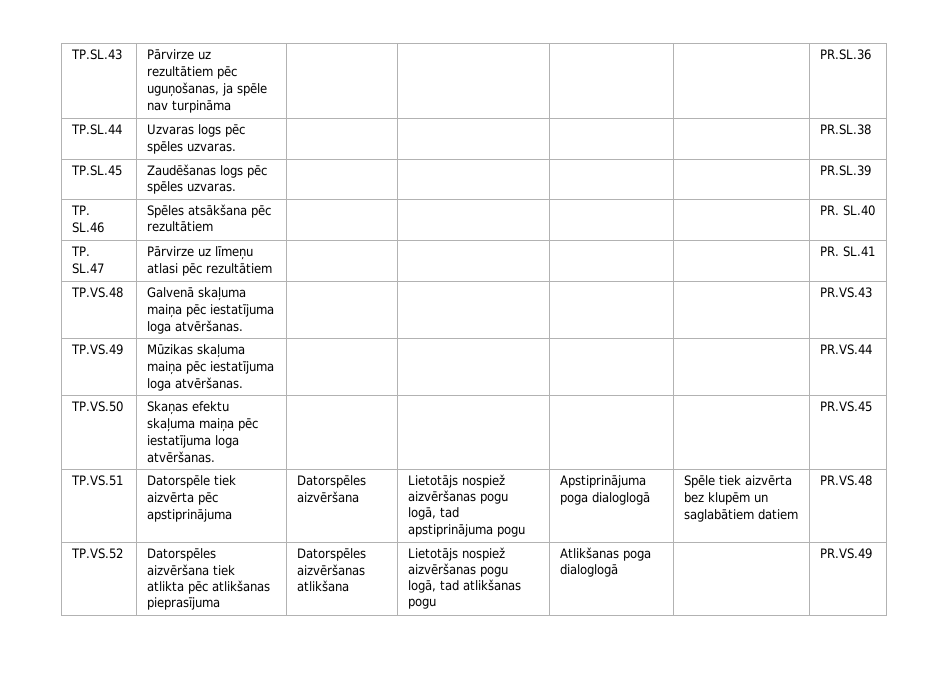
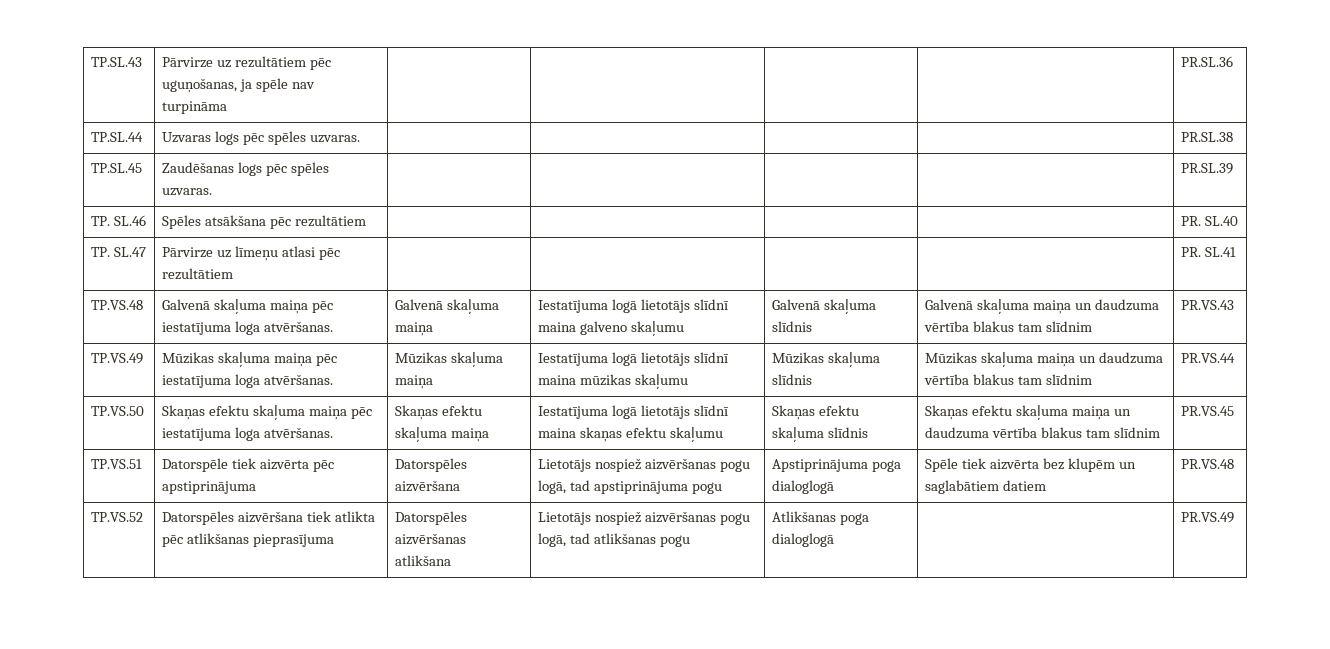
- TP.VS.48 | Galvenā skaļuma maiņa pēc iestatījuma loga atvēršanas. | | | | | PR.VS.43
+ TP.VS.48 | Galvenā skaļuma maiņa pēc iestatījuma loga atvēršanas. | Galvenā skaļuma maiņa | Iestatījuma logā lietotājs slīdnī maina galveno skaļumu | Galvenā skaļuma slīdnis | Galvenā skaļuma maiņa un daudzuma vērtība blakus tam slīdnim | PR.VS.43
- TP.VS.49 | Mūzikas skaļuma maiņa pēc iestatījuma loga atvēršanas. | | | | | PR.VS.44
+ TP.VS.49 | Mūzikas skaļuma maiņa pēc iestatījuma loga atvēršanas. | Mūzikas skaļuma maiņa | Iestatījuma logā lietotājs slīdnī maina mūzikas skaļumu | Mūzikas skaļuma slīdnis | Mūzikas skaļuma maiņa un daudzuma vērtība blakus tam slīdnim | PR.VS.44
- TP.VS.50 | Skaņas efektu skaļuma maiņa pēc iestatījuma loga atvēršanas. | | | | | PR.VS.45
+ TP.VS.50 | Skaņas efektu skaļuma maiņa pēc iestatījuma loga atvēršanas. | Skaņas efektu skaļuma maiņa | Iestatījuma logā lietotājs slīdnī maina skaņas efektu skaļumu | Skaņas efektu skaļuma slīdnis | Skaņas efektu skaļuma maiņa un daudzuma vērtība blakus tam slīdnim | PR.VS.45

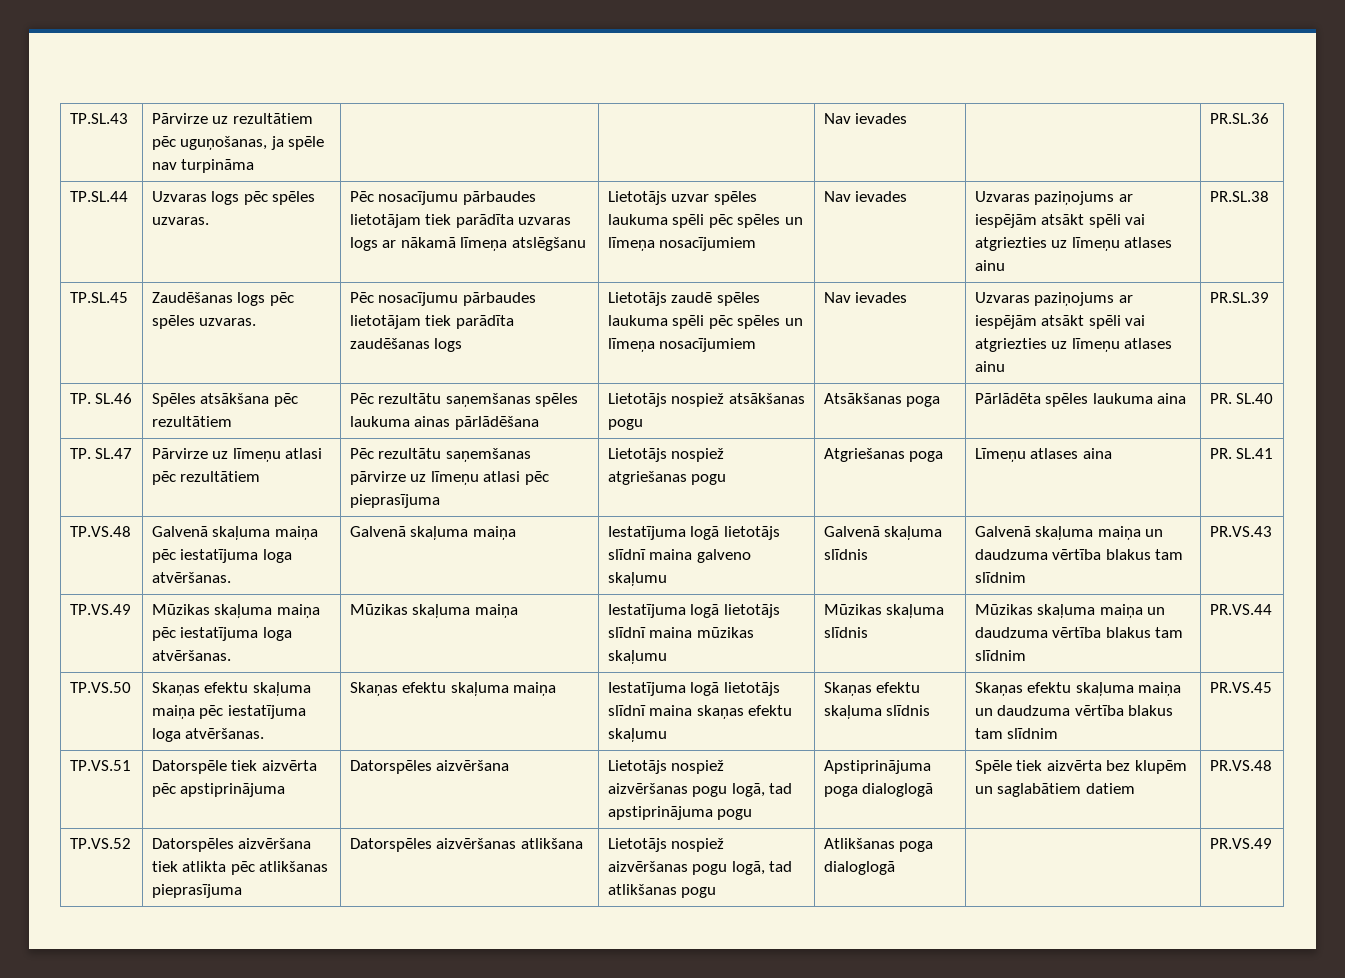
- TP.SL.43 | Pārvirze uz rezultātiem pēc uguņošanas, ja spēle nav turpināma | | | | | PR.SL.36
+ TP.SL.43 | Pārvirze uz rezultātiem pēc uguņošanas, ja spēle nav turpināma | | | Nav ievades | | PR.SL.36
+ Pēc nosacījumu pārbaudes lietotājam tiek parādīta uzvaras logs ar nākamā līmeņa atslēgšanu | Lietotājs uzvar spēles laukuma spēli pēc spēles un līmeņa nosacījumiem | Nav ievades | Uzvaras paziņojums ar iespējām atsākt spēli vai atgriezties uz līmeņu atlases ainu
- TP.SL.45 | Zaudēšanas logs pēc spēles uzvaras. | | | | | PR.SL.39
+ TP.SL.45 | Zaudēšanas logs pēc spēles uzvaras. | Pēc nosacījumu pārbaudes lietotājam tiek parādīta zaudēšanas logs | Lietotājs zaudē spēles laukuma spēli pēc spēles un līmeņa nosacījumiem | Nav ievades | Uzvaras paziņojums ar iespējām atsākt spēli vai atgriezties uz līmeņu atlases ainu | PR.SL.39
- TP. SL.46 | Spēles atsākšana pēc rezultātiem | | | | | PR. SL.40
+ TP. SL.46 | Spēles atsākšana pēc rezultātiem | Pēc rezultātu saņemšanas spēles laukuma ainas pārlādēšana | Lietotājs nospiež atsākšanas pogu | Atsākšanas poga | Pārlādēta spēles laukuma aina | PR. SL.40
- TP. SL.47 | Pārvirze uz līmeņu atlasi pēc rezultātiem | | | | | PR. SL.41
+ TP. SL.47 | Pārvirze uz līmeņu atlasi pēc rezultātiem | Pēc rezultātu saņemšanas pārvirze uz līmeņu atlasi pēc pieprasījuma | Lietotājs nospiež atgriešanas pogu | Atgriešanas poga | Līmeņu atlases aina | PR. SL.41

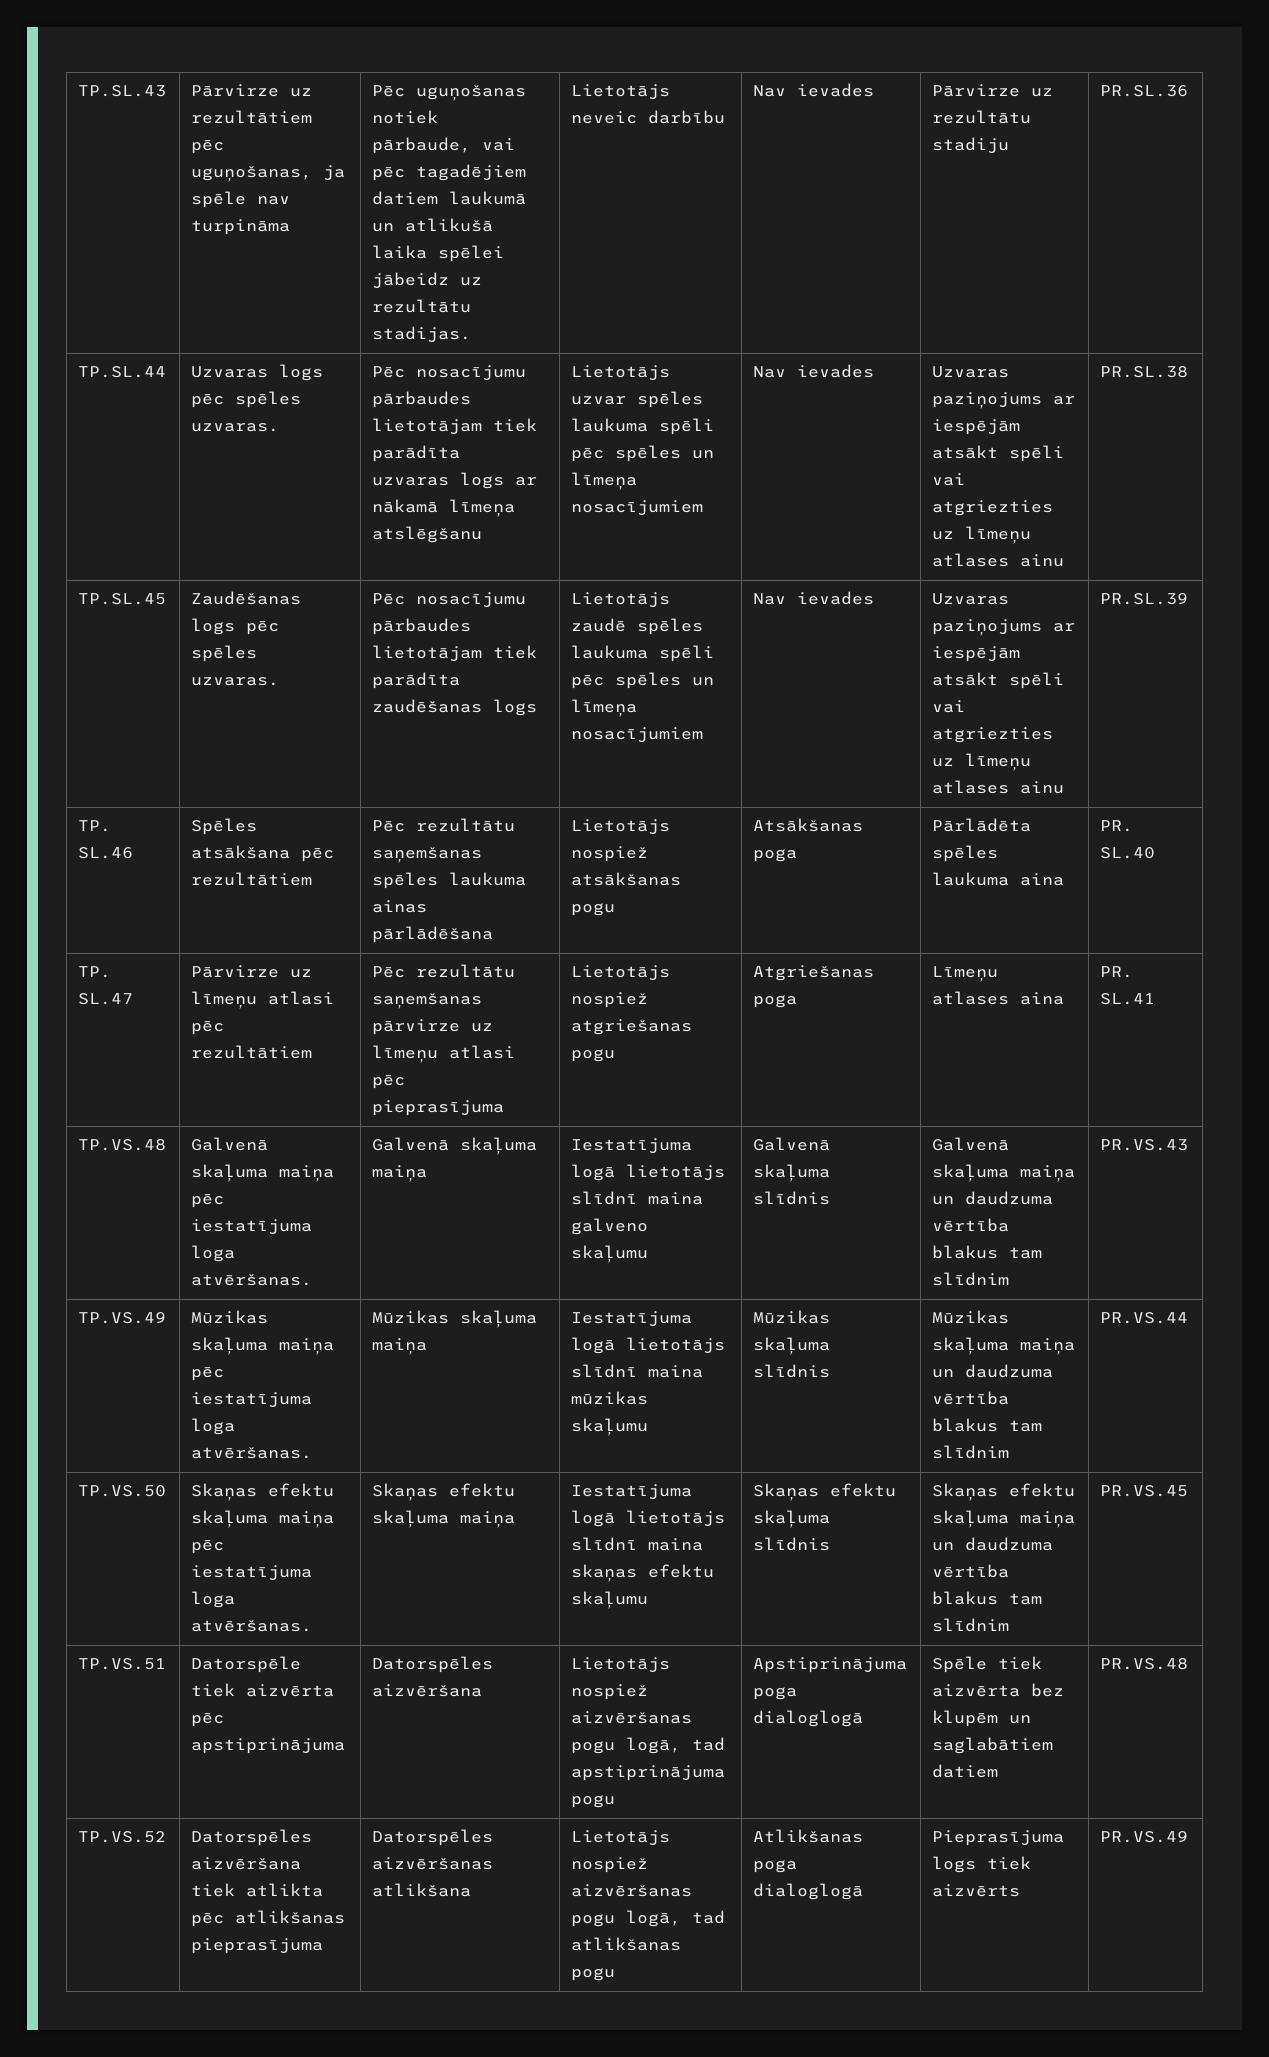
- TP.SL.43 | Pārvirze uz rezultātiem pēc uguņošanas, ja spēle nav turpināma | | | Nav ievades | | PR.SL.36
+ TP.SL.43 | Pārvirze uz rezultātiem pēc uguņošanas, ja spēle nav turpināma | Pēc uguņošanas notiek pārbaude, vai pēc tagadējiem datiem laukumā un atlikušā laika spēlei jābeidz uz rezultātu stadijas. | Lietotājs neveic darbību | Nav ievades | Pārvirze uz rezultātu stadiju | PR.SL.36
- TP.VS.52 | Datorspēles aizvēršana tiek atlikta pēc atlikšanas pieprasījuma | Datorspēles aizvēršanas atlikšana | Lietotājs nospiež aizvēršanas pogu logā, tad atlikšanas pogu | Atlikšanas poga dialoglogā | | PR.VS.49
+ TP.VS.52 | Datorspēles aizvēršana tiek atlikta pēc atlikšanas pieprasījuma | Datorspēles aizvēršanas atlikšana | Lietotājs nospiež aizvēršanas pogu logā, tad atlikšanas pogu | Atlikšanas poga dialoglogā | Pieprasījuma logs tiek aizvērts | PR.VS.49

